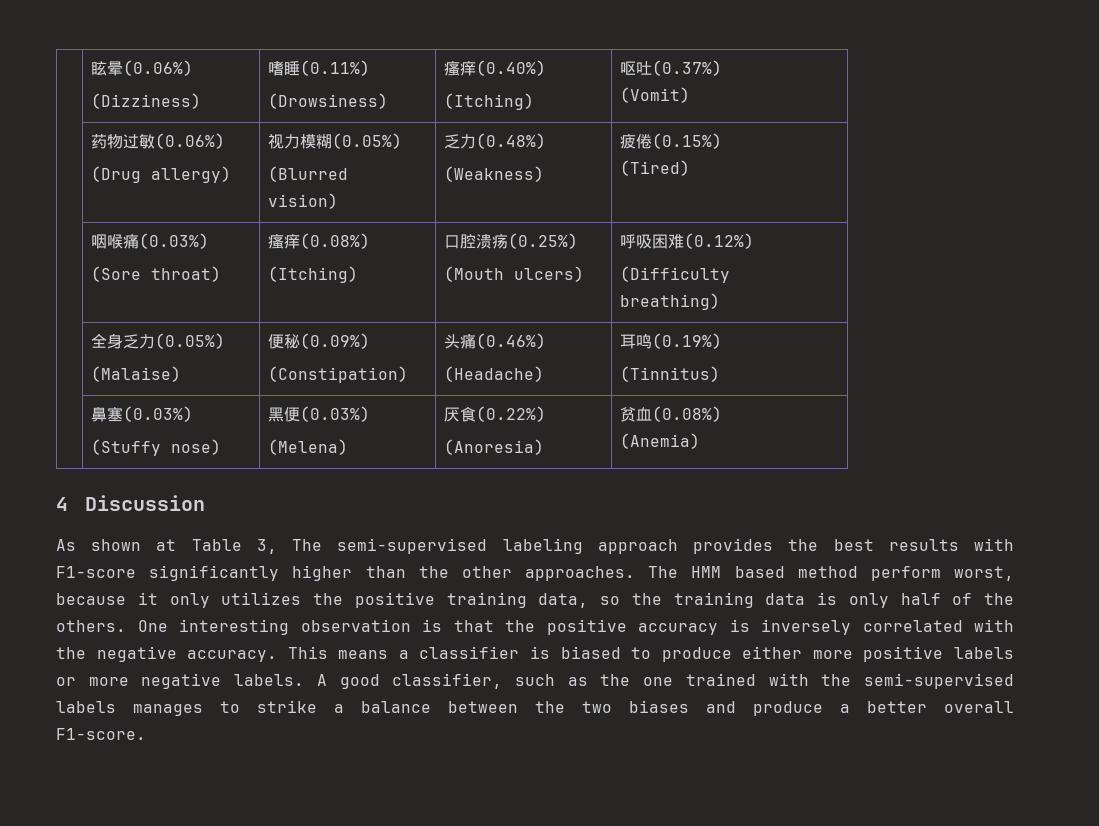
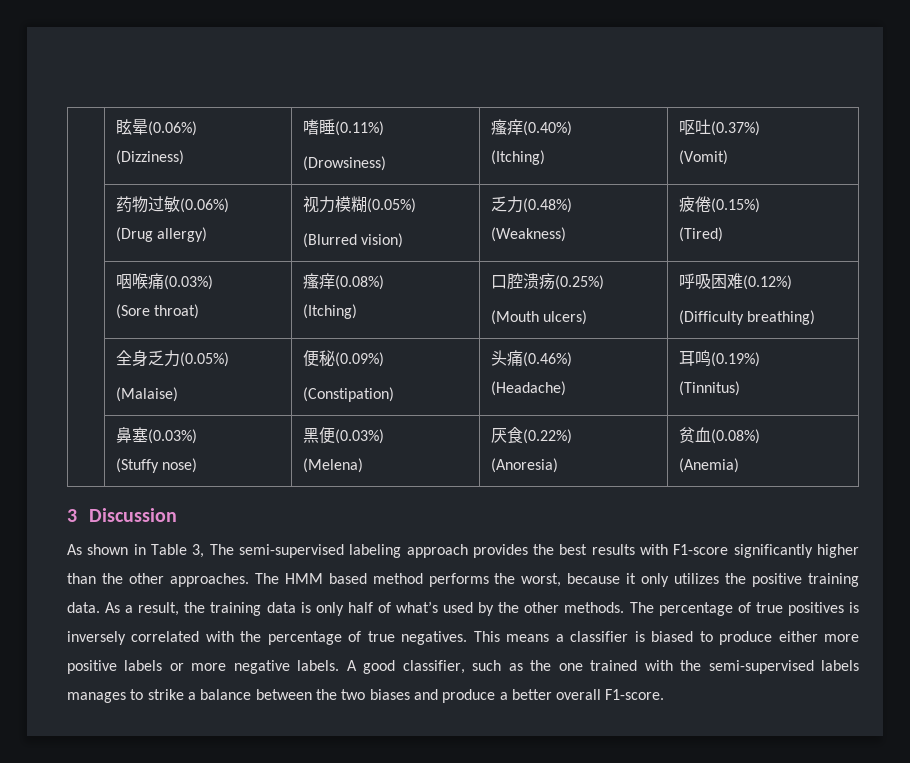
- 4 Discussion
+ 3 Discussion
- As shown at Table 3, The semi-supervised labeling approach provides the best results with F1-score significantly higher than the other approaches.
+ As shown in Table 3, The semi-supervised labeling approach provides the best results with F1-score significantly higher than the other approaches.
- The HMM based method perform worst, because it only utilizes the positive training data, so the training data is only half of the others. One interesting observation is that the positive accuracy is inversely correlated with the negative accuracy.
+ The HMM based method performs the worst, because it only utilizes the positive training data. As a result, the training data is only half of what’s used by the other methods. The percentage of true positives is inversely correlated with the percentage of true negatives.

